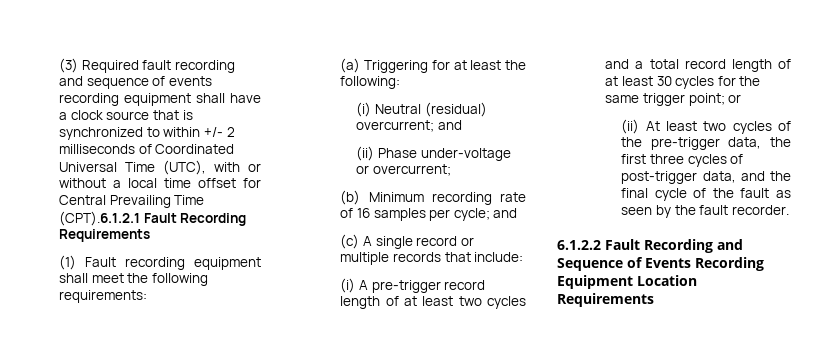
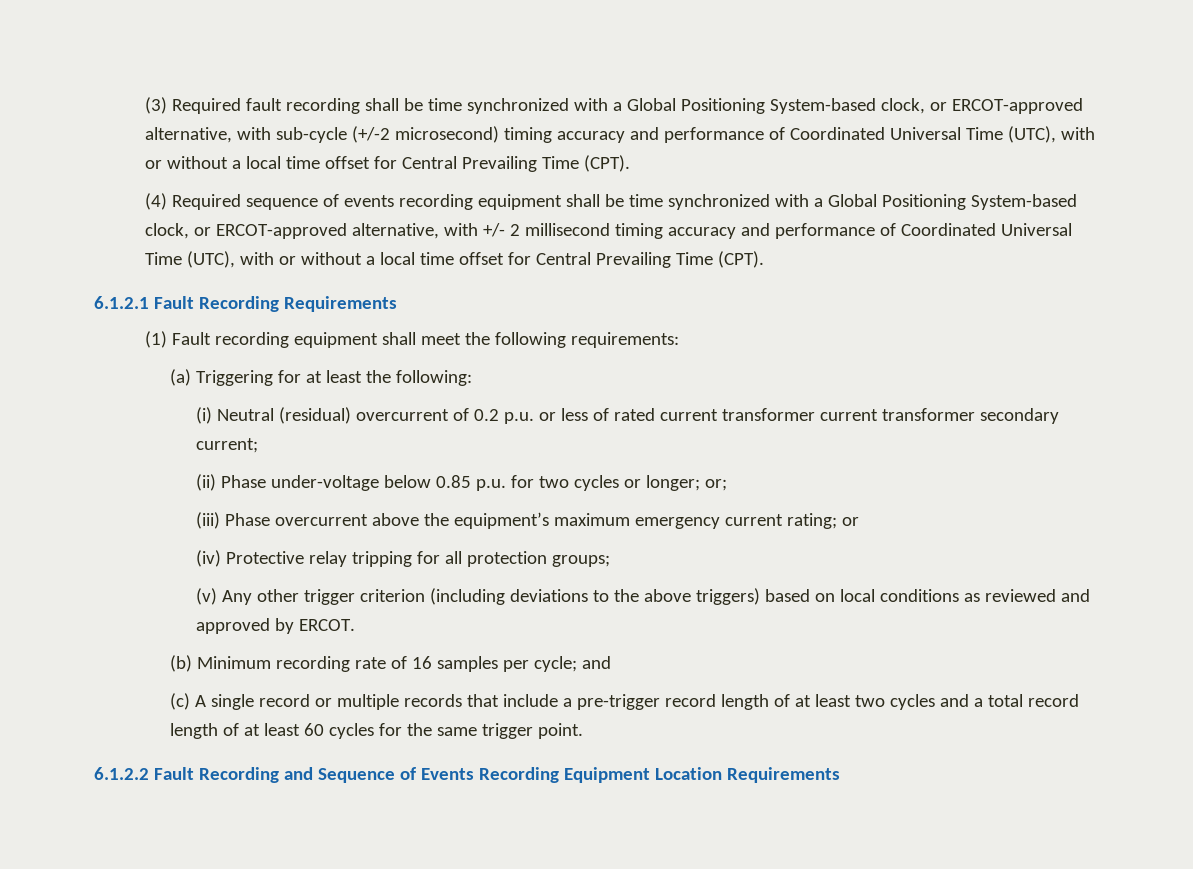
- (3) Required fault recording and sequence of events recording equipment shall have a clock source that is synchronized to within +/- 2 milliseconds of Coordinated Universal Time (UTC), with or without a local time offset for Central Prevailing Time (CPT).6.1.2.1 Fault Recording Requirements
+ (3) Required fault recording shall be time synchronized with a Global Positioning System-based clock, or ERCOT-approved alternative, with sub-cycle (+/-2 microsecond) timing accuracy and performance of Coordinated Universal Time (UTC), with or without a local time offset for Central Prevailing Time (CPT).
+ (4) Required sequence of events recording equipment shall be time synchronized with a Global Positioning System-based clock, or ERCOT-approved alternative, with +/- 2 millisecond timing accuracy and performance of Coordinated Universal Time (UTC), with or without a local time offset for Central Prevailing Time (CPT).
+ 6.1.2.1 Fault Recording Requirements
- (i) Neutral (residual) overcurrent; and
- (ii) Phase under-voltage or overcurrent;
+ (i) Neutral (residual) overcurrent of 0.2 p.u. or less of rated current transformer current transformer secondary current;
+ (ii) Phase under-voltage below 0.85 p.u. for two cycles or longer; or;
+ (iii) Phase overcurrent above the equipment’s maximum emergency current rating; or
+ (iv) Protective relay tripping for all protection groups;
+ (v) Any other trigger criterion (including deviations to the above triggers) based on local conditions as reviewed and approved by ERCOT.
- (c) A single record or multiple records that include:
- (i) A pre-trigger record length of at least two cycles and a total record length of at least 30 cycles for the same trigger point; or
- (ii) At least two cycles of the pre-trigger data, the first three cycles of post-trigger data, and the final cycle of the fault as seen by the fault recorder.
+ (c) A single record or multiple records that include a pre-trigger record length of at least two cycles and a total record length of at least 60 cycles for the same trigger point.

